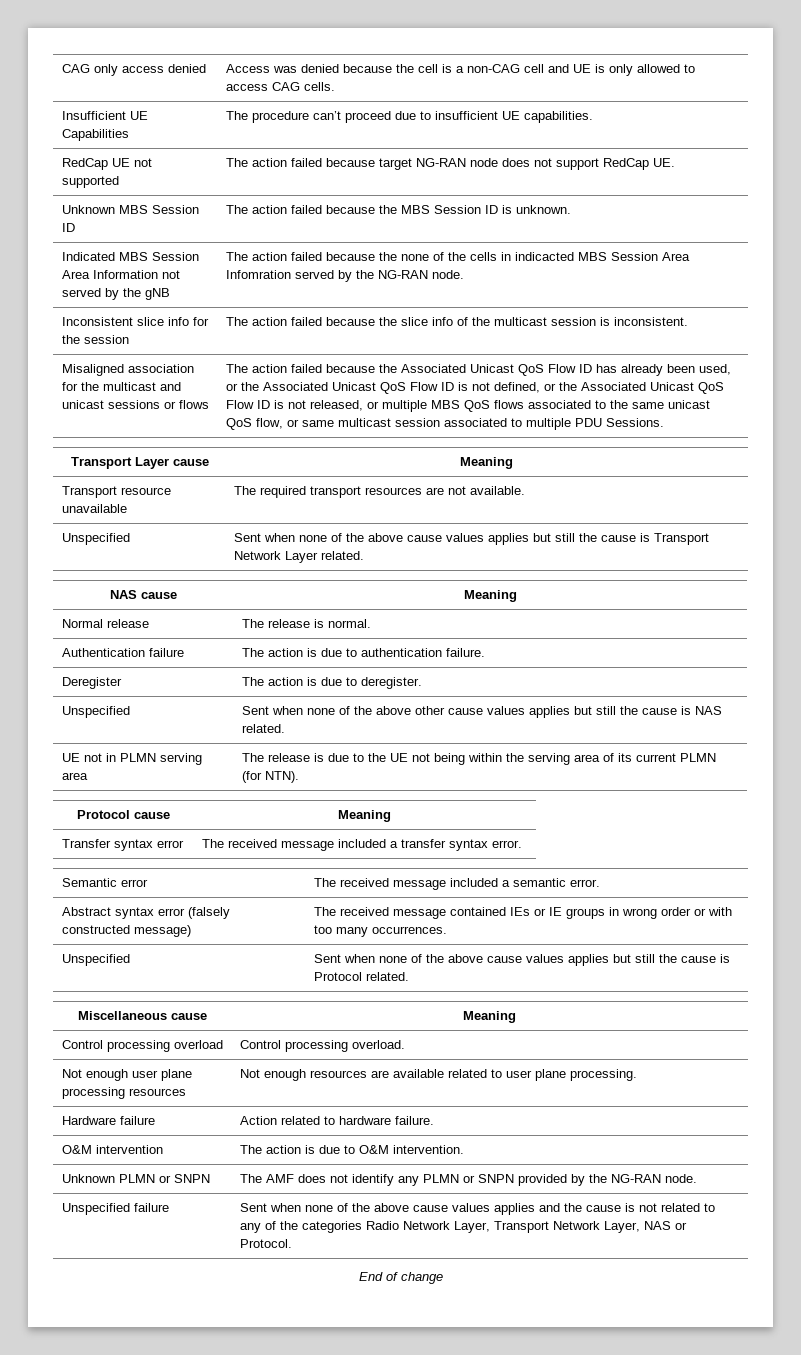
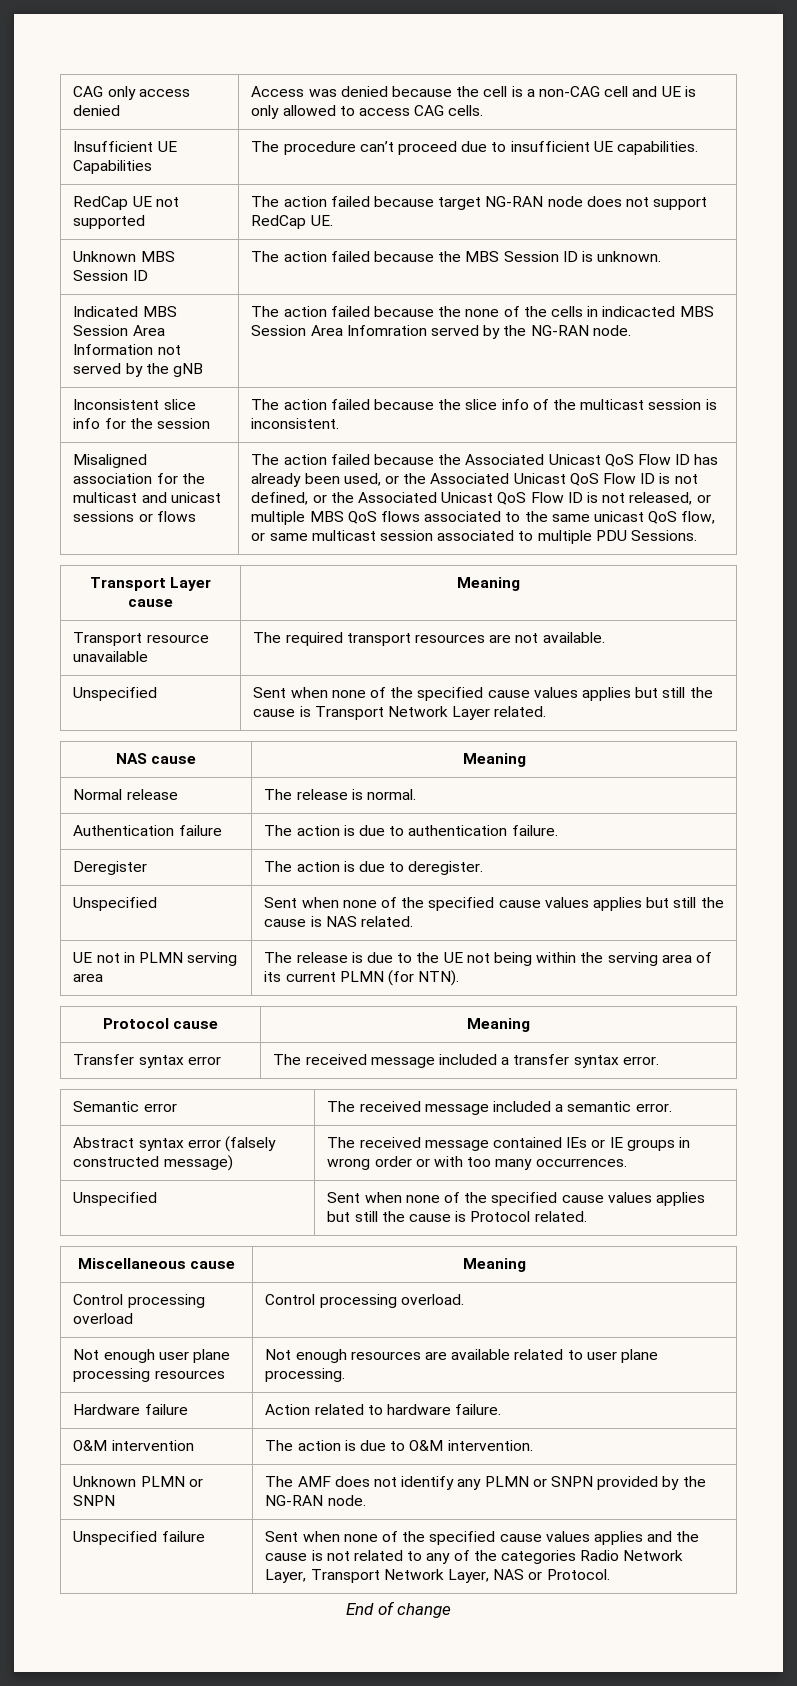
- Unspecified | Sent when none of the above cause values applies but still the cause is Transport Network Layer related.
+ Unspecified | Sent when none of the specified cause values applies but still the cause is Transport Network Layer related.
- Unspecified | Sent when none of the above other cause values applies but still the cause is NAS related.
+ Unspecified | Sent when none of the specified cause values applies but still the cause is NAS related.
- Unspecified | Sent when none of the above cause values applies but still the cause is Protocol related.
+ Unspecified | Sent when none of the specified cause values applies but still the cause is Protocol related.
- Unspecified failure | Sent when none of the above cause values applies and the cause is not related to any of the categories Radio Network Layer, Transport Network Layer, NAS or Protocol.
+ Unspecified failure | Sent when none of the specified cause values applies and the cause is not related to any of the categories Radio Network Layer, Transport Network Layer, NAS or Protocol.

